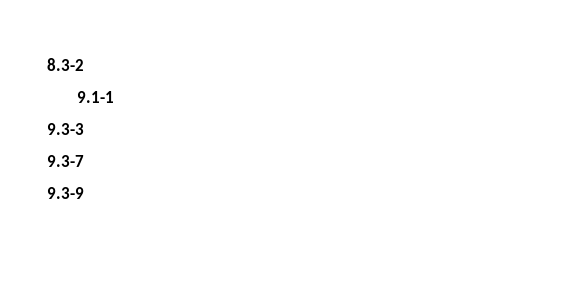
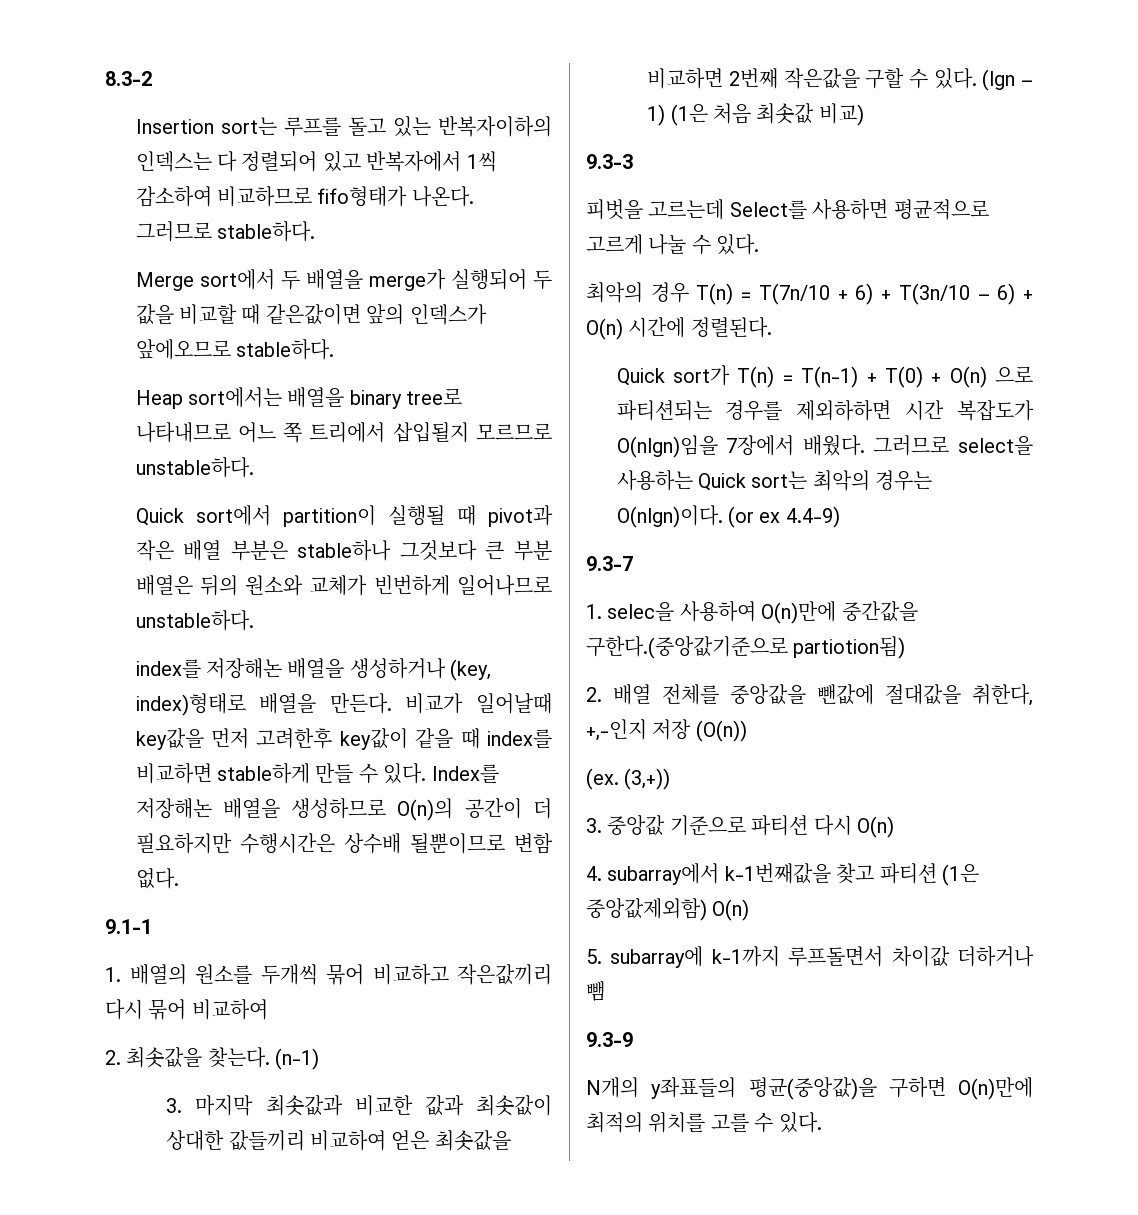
+ Insertion sort는 루프를 돌고 있는 반복자이하의 인덱스는 다 정렬되어 있고 반복자에서 1씩 감소하여 비교하므로 fifo형태가 나온다. 그러므로 stable하다.
+ Merge sort에서 두 배열을 merge가 실행되어 두 값을 비교할 때 같은값이면 앞의 인덱스가 앞에오므로 stable하다.
+ Heap sort에서는 배열을 binary tree로 나타내므로 어느 쪽 트리에서 삽입될지 모르므로 unstable하다.
+ Quick sort에서 partition이 실행될 때 pivot과 작은 배열 부분은 stable하나 그것보다 큰 부분 배열은 뒤의 원소와 교체가 빈번하게 일어나므로 unstable하다.
+ index를 저장해논 배열을 생성하거나 (key, index)형태로 배열을 만든다. 비교가 일어날때 key값을 먼저 고려한후 key값이 같을 때 index를 비교하면 stable하게 만들 수 있다. Index를 저장해논 배열을 생성하므로 O(n)의 공간이 더 필요하지만 수행시간은 상수배 될뿐이므로 변함 없다.
  9.1-1
+ 1. 배열의 원소를 두개씩 묶어 비교하고 작은값끼리 다시 묶어 비교하여
+ 2. 최솟값을 찾는다. (n-1)
+ 3. 마지막 최솟값과 비교한 값과 최솟값이 상대한 값들끼리 비교하여 얻은 최솟값을 비교하면 2번째 작은값을 구할 수 있다. (lgn – 1) (1은 처음 최솟값 비교)
  9.3-3
+ 피벗을 고르는데 Select를 사용하면 평균적으로 고르게 나눌 수 있다.
+ 최악의 경우 T(n) = T(7n/10 + 6) + T(3n/10 – 6) + O(n) 시간에 정렬된다.
+ Quick sort가 T(n) = T(n-1) + T(0) + O(n) 으로 파티션되는 경우를 제외하하면 시간 복잡도가 O(nlgn)임을 7장에서 배웠다. 그러므로 select을 사용하는 Quick sort는 최악의 경우는 O(nlgn)이다. (or ex 4.4-9)
  9.3-7
+ 1. selec을 사용하여 O(n)만에 중간값을 구한다.(중앙값기준으로 partiotion됨)
+ 2. 배열 전체를 중앙값을 뺀값에 절대값을 취한다, +,-인지 저장 (O(n))
+ (ex. (3,+))
+ 3. 중앙값 기준으로 파티션 다시 O(n)
+ 4. subarray에서 k-1번째값을 찾고 파티션 (1은 중앙값제외함) O(n)
+ 5. subarray에 k-1까지 루프돌면서 차이값 더하거나 뺌
  9.3-9
+ N개의 y좌표들의 평균(중앙값)을 구하면 O(n)만에 최적의 위치를 고를 수 있다.

